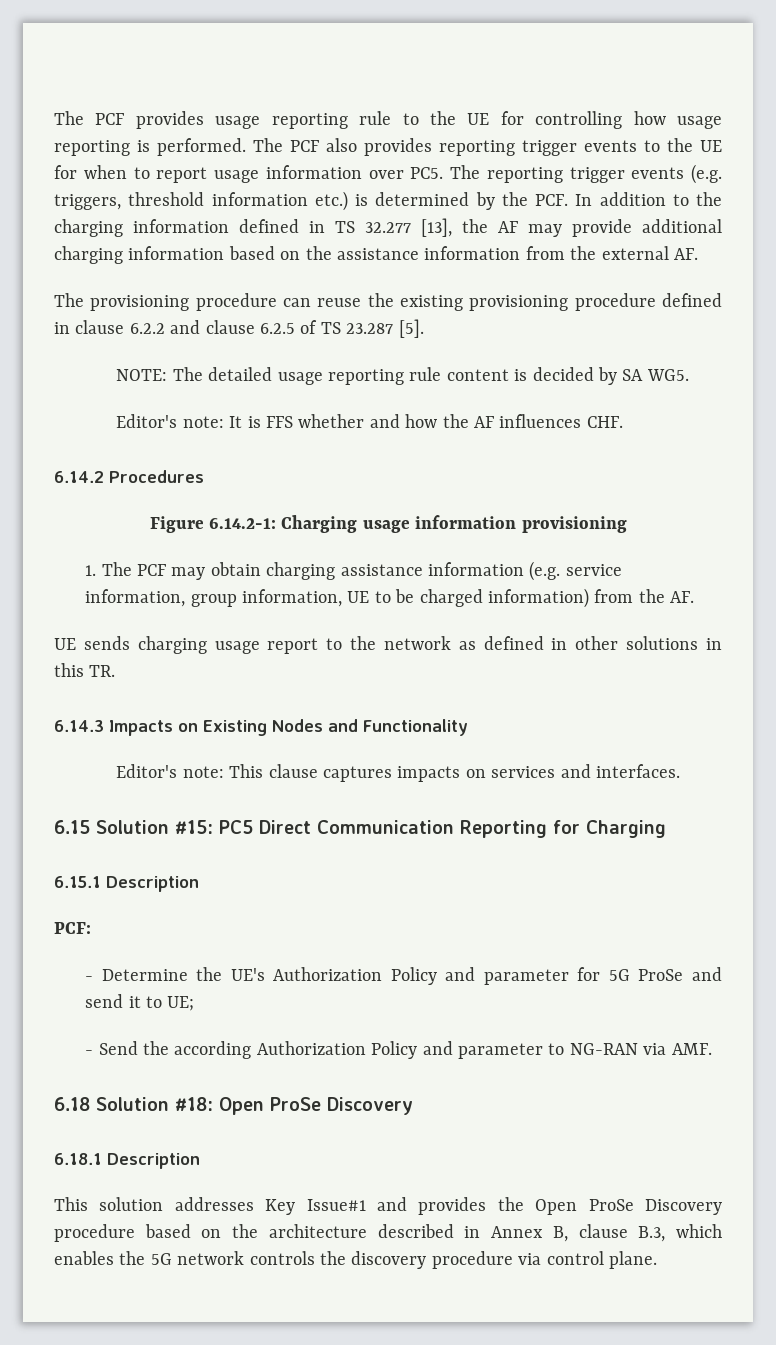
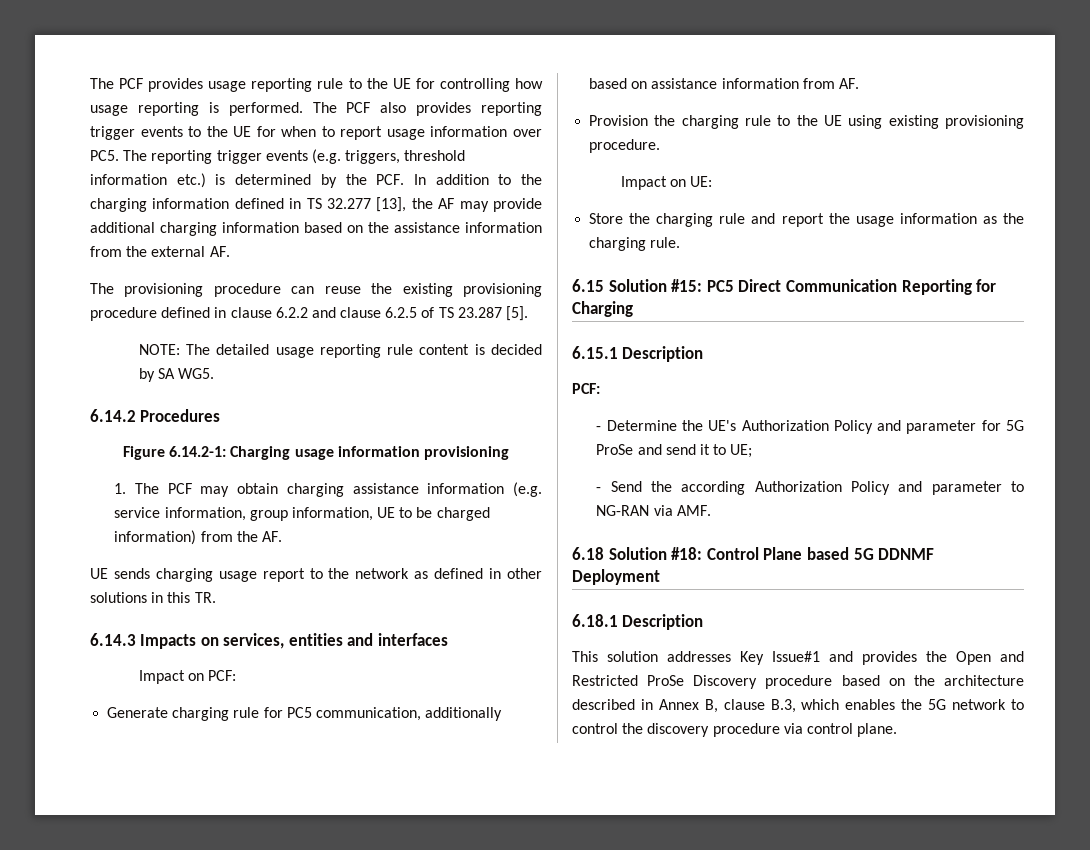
- Editor's note: It is FFS whether and how the AF influences CHF.
- 6.14.3 Impacts on Existing Nodes and Functionality
- Editor's note: This clause captures impacts on services and interfaces.
+ 6.14.3 Impacts on services, entities and interfaces
+ Impact on PCF:
+ Generate charging rule for PC5 communication, additionally based on assistance information from AF.
+ Provision the charging rule to the UE using existing provisioning procedure.
+ Impact on UE:
+ Store the charging rule and report the usage information as the charging rule.
- 6.18 Solution #18: Open ProSe Discovery
+ 6.18 Solution #18: Control Plane based 5G DDNMF Deployment
- This solution addresses Key Issue#1 and provides the Open ProSe Discovery procedure based on the architecture described in Annex B, clause B.3, which enables the 5G network controls the discovery procedure via control plane.
+ This solution addresses Key Issue#1 and provides the Open and Restricted ProSe Discovery procedure based on the architecture described in Annex B, clause B.3, which enables the 5G network to control the discovery procedure via control plane.

